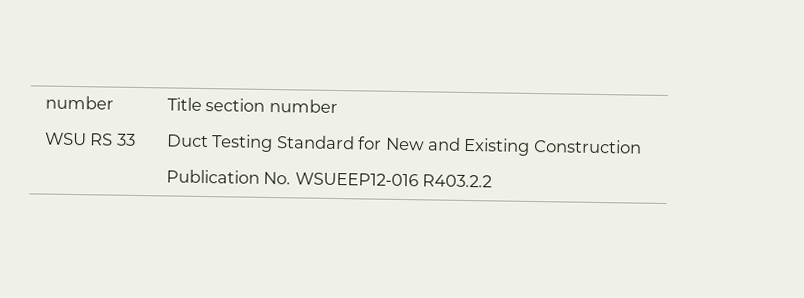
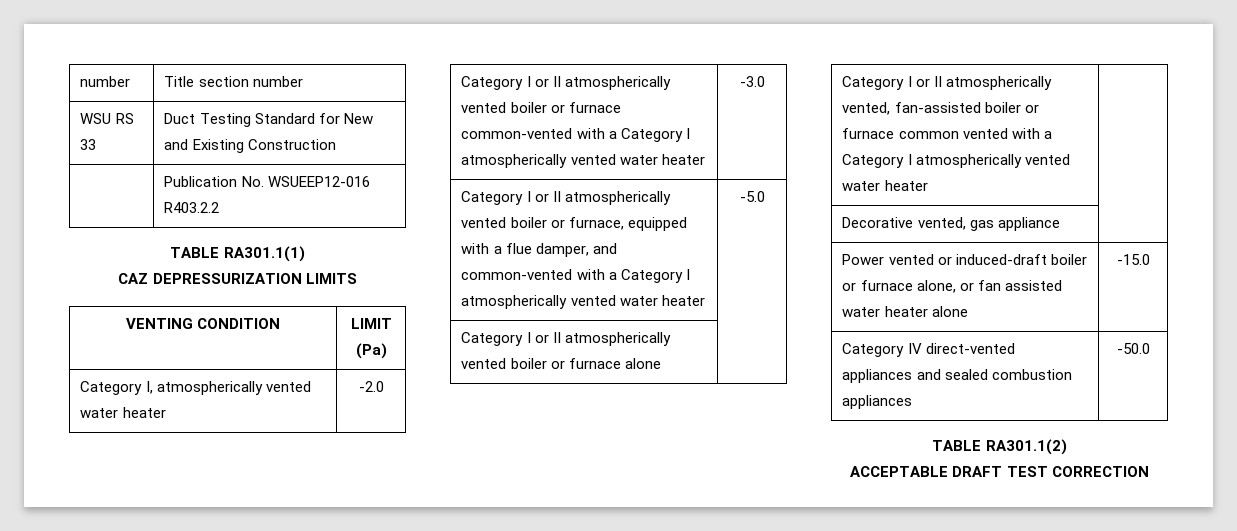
+ TABLE RA301.1(1)
+ CAZ DEPRESSURIZATION LIMITS
+ VENTING CONDITION | LIMIT (Pa)
+ Category I, atmospherically vented water heater | -2.0
+ Category I or II atmospherically vented boiler or furnace common-vented with a Category I atmospherically vented water heater | -3.0
+ Category I or II atmospherically vented boiler or furnace, equipped with a flue damper, and common-vented with a Category I atmospherically vented water heater | -5.0
+ Category I or II atmospherically vented boiler or furnace alone |
+ Category I or II atmospherically vented, fan-assisted boiler or furnace common vented with a Category I atmospherically vented water heater |
+ Decorative vented, gas appliance |
+ Power vented or induced-draft boiler or furnace alone, or fan assisted water heater alone | -15.0
+ Category IV direct-vented appliances and sealed combustion appliances | -50.0
+ TABLE RA301.1(2)
+ ACCEPTABLE DRAFT TEST CORRECTION

